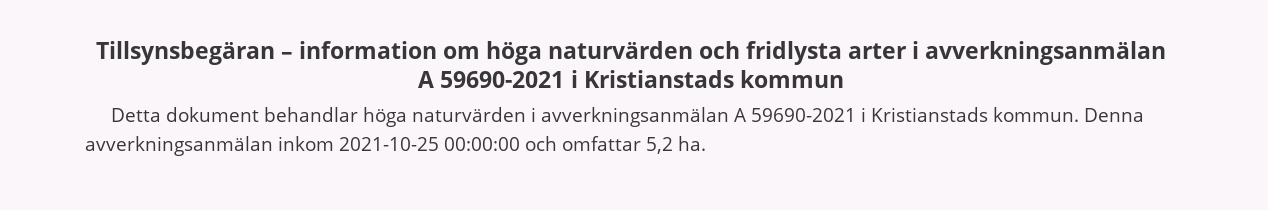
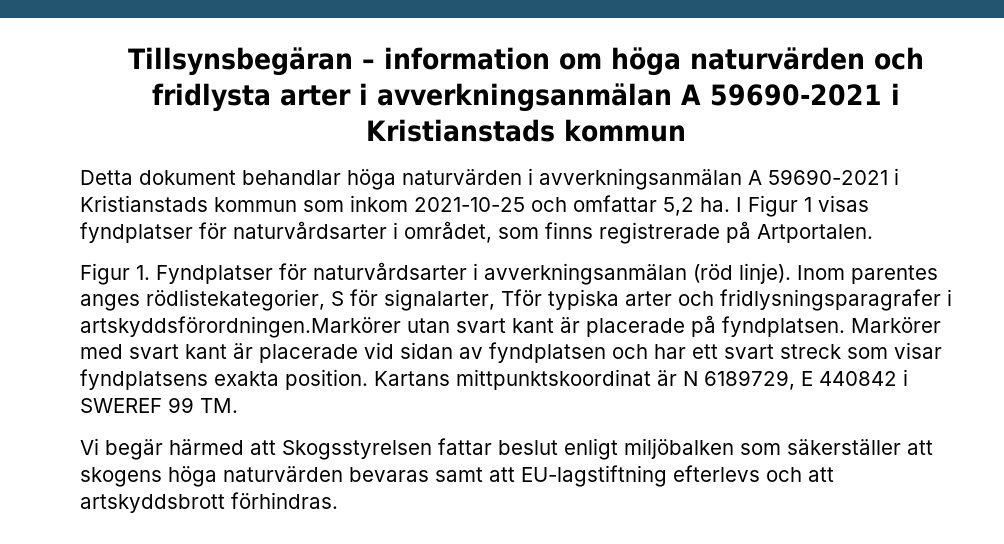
- Detta dokument behandlar höga naturvärden i avverkningsanmälan A 59690-2021 i Kristianstads kommun. Denna avverkningsanmälan inkom 2021-10-25 00:00:00 och omfattar 5,2 ha.
+ Detta dokument behandlar höga naturvärden i avverkningsanmälan A 59690-2021 i Kristianstads kommun som inkom 2021-10-25 och omfattar 5,2 ha.
+ I Figur 1 visas fyndplatser för naturvårdsarter i området, som finns registrerade på Artportalen.
+ Figur 1. Fyndplatser för naturvårdsarter i avverkningsanmälan (röd linje). Inom parentes anges rödlistekategorier, S för signalarter, Tför typiska arter och fridlysningsparagrafer i artskyddsförordningen.Markörer utan svart kant är placerade på fyndplatsen. Markörer med svart kant är placerade vid sidan av fyndplatsen och har ett svart streck som visar fyndplatsens exakta position. Kartans mittpunktskoordinat är N 6189729, E 440842 i SWEREF 99 TM.
+ Vi begär härmed att Skogsstyrelsen fattar beslut enligt miljöbalken som säkerställer att skogens höga naturvärden bevaras samt att EU-lagstiftning efterlevs och att artskyddsbrott förhindras.

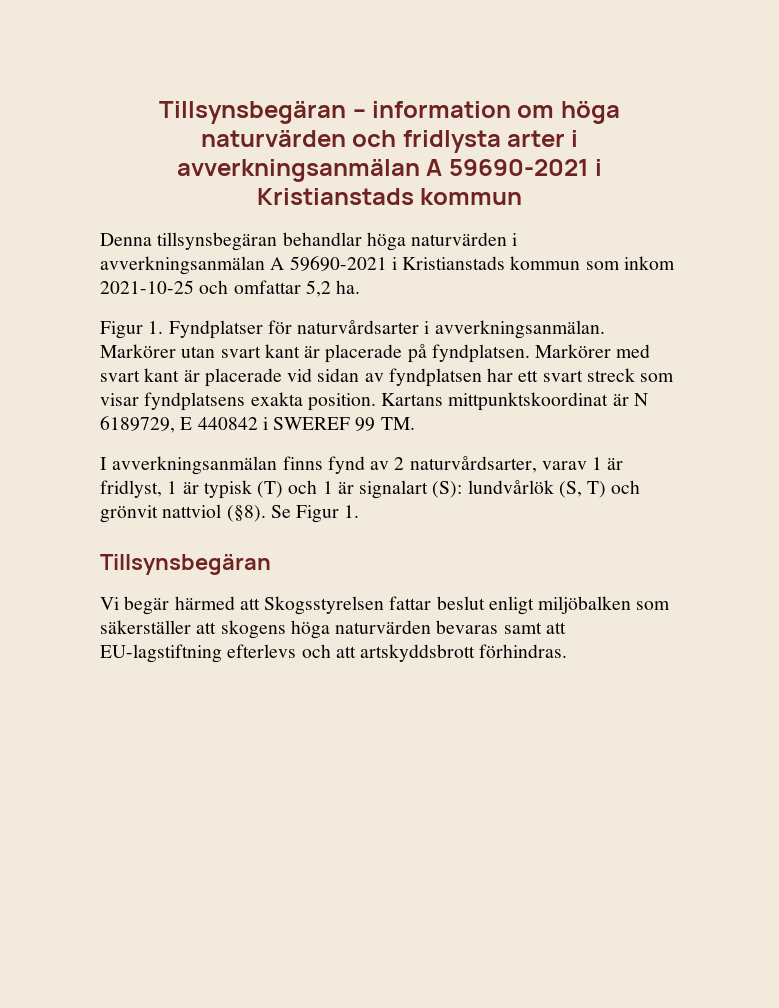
- Detta dokument behandlar höga naturvärden i avverkningsanmälan A 59690-2021 i Kristianstads kommun som inkom 2021-10-25 och omfattar 5,2 ha. I Figur 1 visas fyndplatser för naturvårdsarter i området, som finns registrerade på Artportalen.
+ Denna tillsynsbegäran behandlar höga naturvärden i avverkningsanmälan A 59690-2021 i Kristianstads kommun som inkom 2021-10-25 och omfattar 5,2 ha.
- Figur 1. Fyndplatser för naturvårdsarter i avverkningsanmälan (röd linje). Inom parentes anges rödlistekategorier, S för signalarter, Tför typiska arter och fridlysningsparagrafer i artskyddsförordningen.Markörer utan svart kant är placerade på fyndplatsen.
+ Figur 1. Fyndplatser för naturvårdsarter i avverkningsanmälan. Markörer utan svart kant är placerade på fyndplatsen.
- Markörer med svart kant är placerade vid sidan av fyndplatsen och har ett svart streck som visar fyndplatsens exakta position.
+ Markörer med svart kant är placerade vid sidan av fyndplatsen har ett svart streck som visar fyndplatsens exakta position.
+ I avverkningsanmälan finns fynd av 2 naturvårdsarter, varav 1 är fridlyst, 1 är typisk (T) och 1 är signalart (S): lundvårlök (S, T) och grönvit nattviol (§8). Se Figur 1.
+ Tillsynsbegäran

